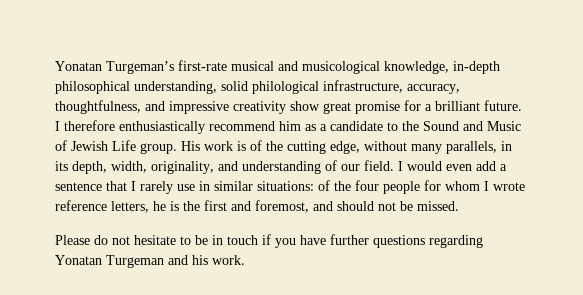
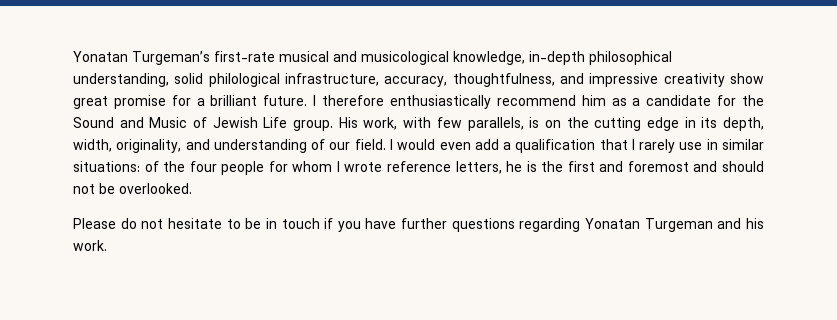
- I therefore enthusiastically recommend him as a candidate to the Sound and Music of Jewish Life group.
+ I therefore enthusiastically recommend him as a candidate for the Sound and Music of Jewish Life group.
- His work is of the cutting edge, without many parallels, in its depth, width, originality, and understanding of our field.
+ His work, with few parallels, is on the cutting edge in its depth, width, originality, and understanding of our field.
- I would even add a sentence that I rarely use in similar situations: of the four people for whom I wrote reference letters, he is the first and foremost, and should not be missed.
+ I would even add a qualification that I rarely use in similar situations: of the four people for whom I wrote reference letters, he is the first and foremost and should not be overlooked.

